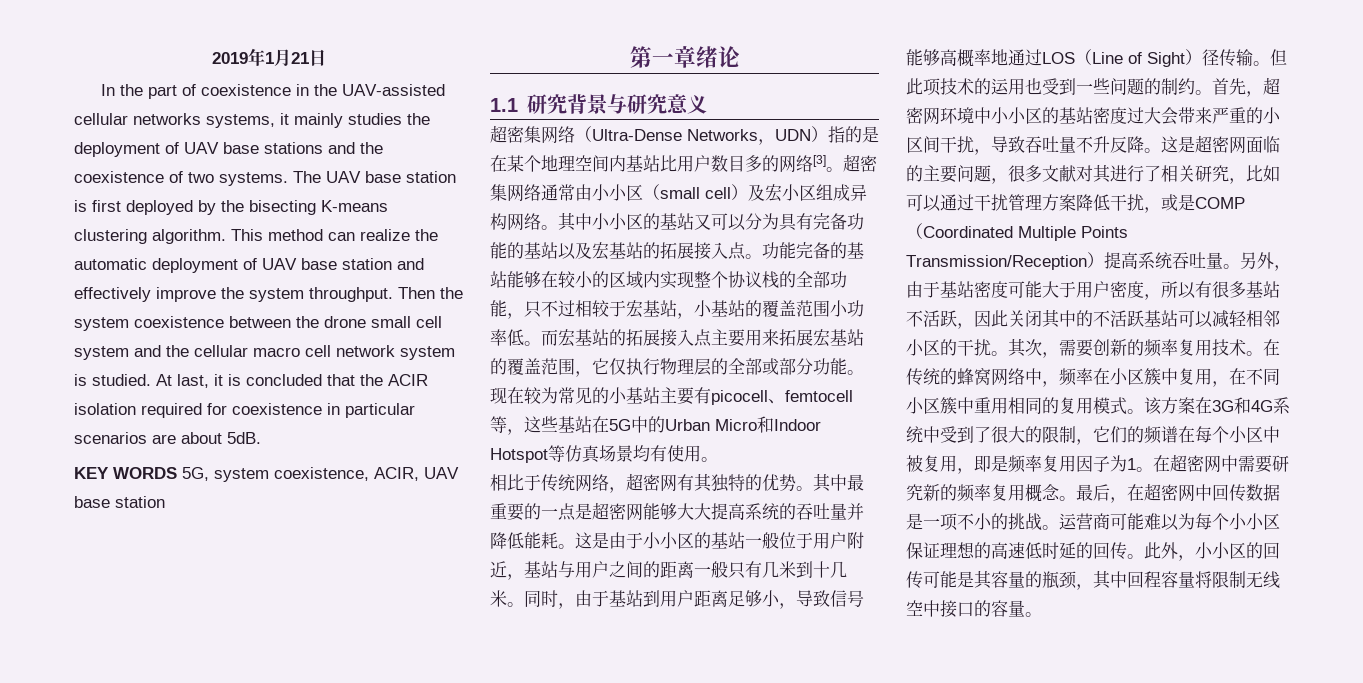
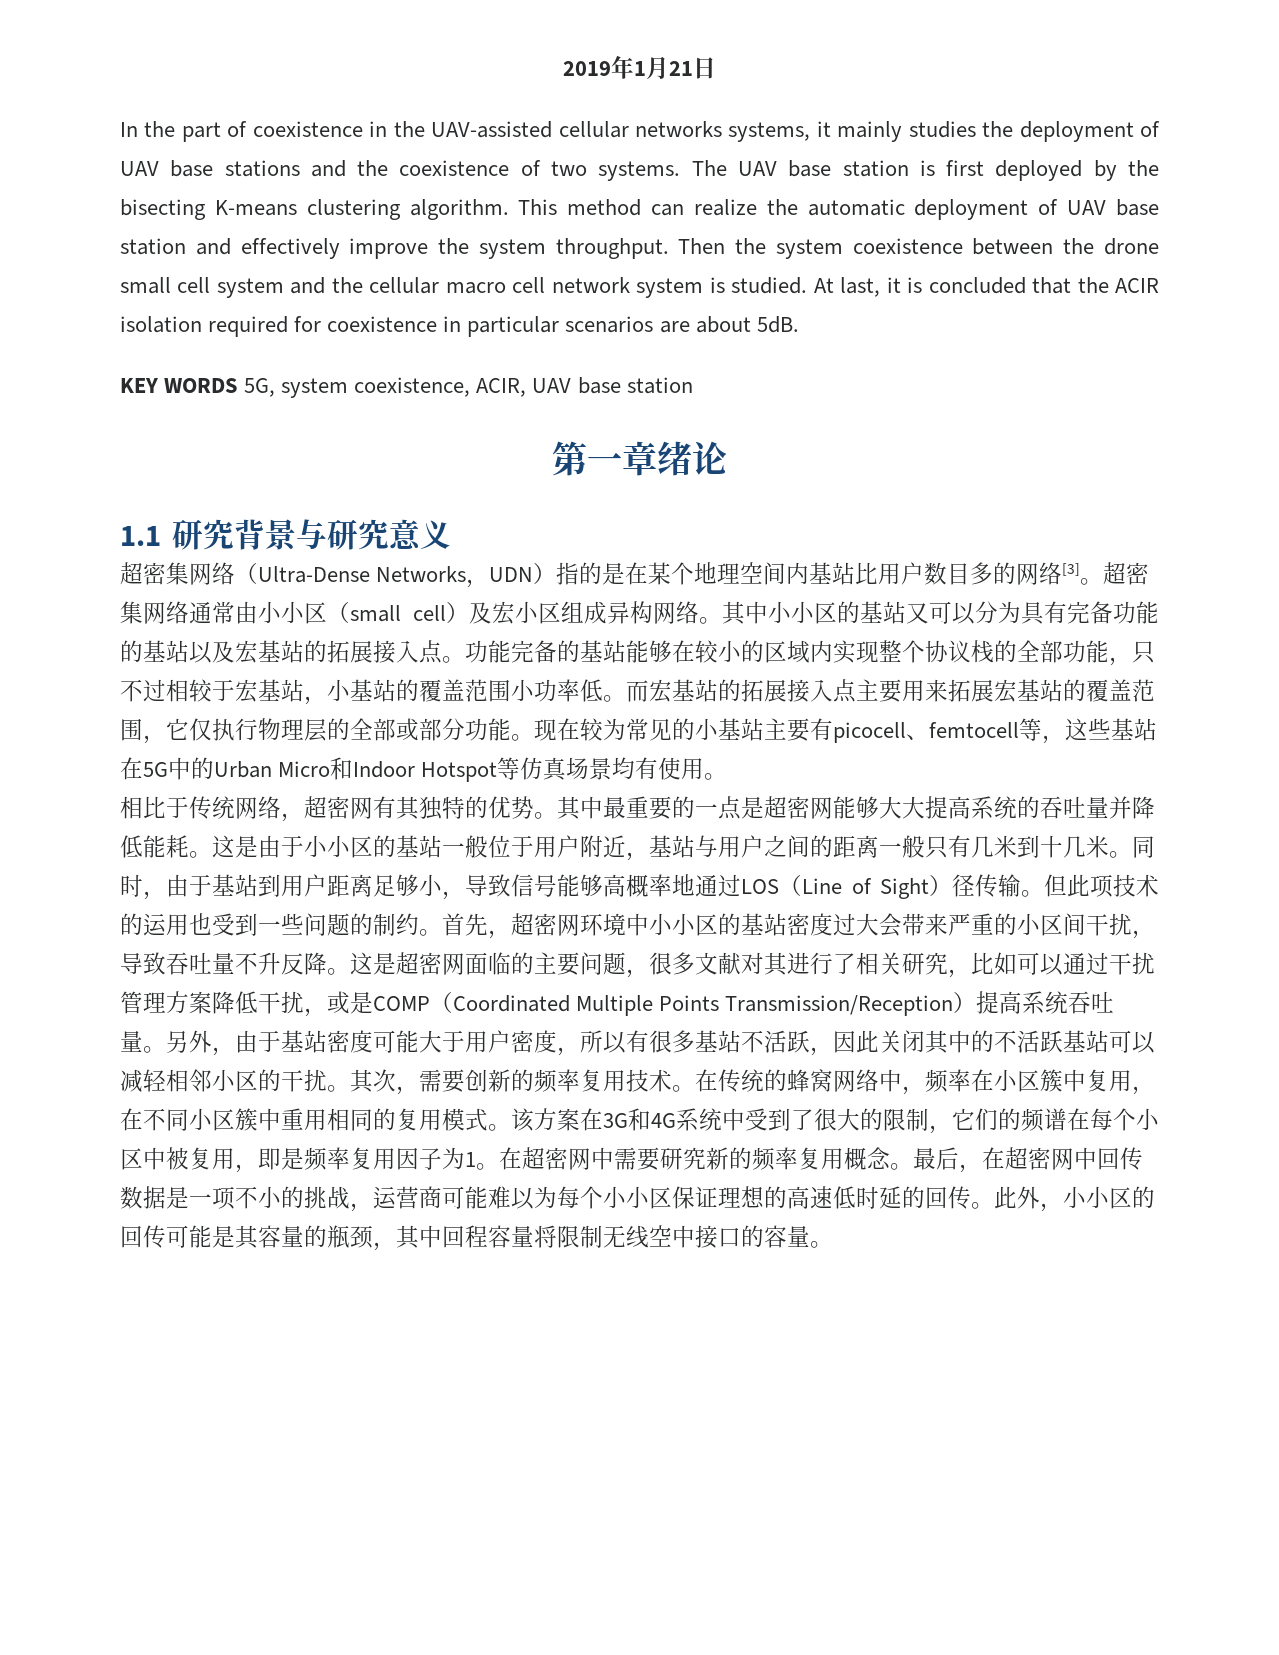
- 最后，在超密网中回传数据是一项不小的挑战。运营商可能难以为每个小小区保证理想的高速低时延的回传。
+ 最后，在超密网中回传数据是一项不小的挑战，运营商可能难以为每个小小区保证理想的高速低时延的回传。

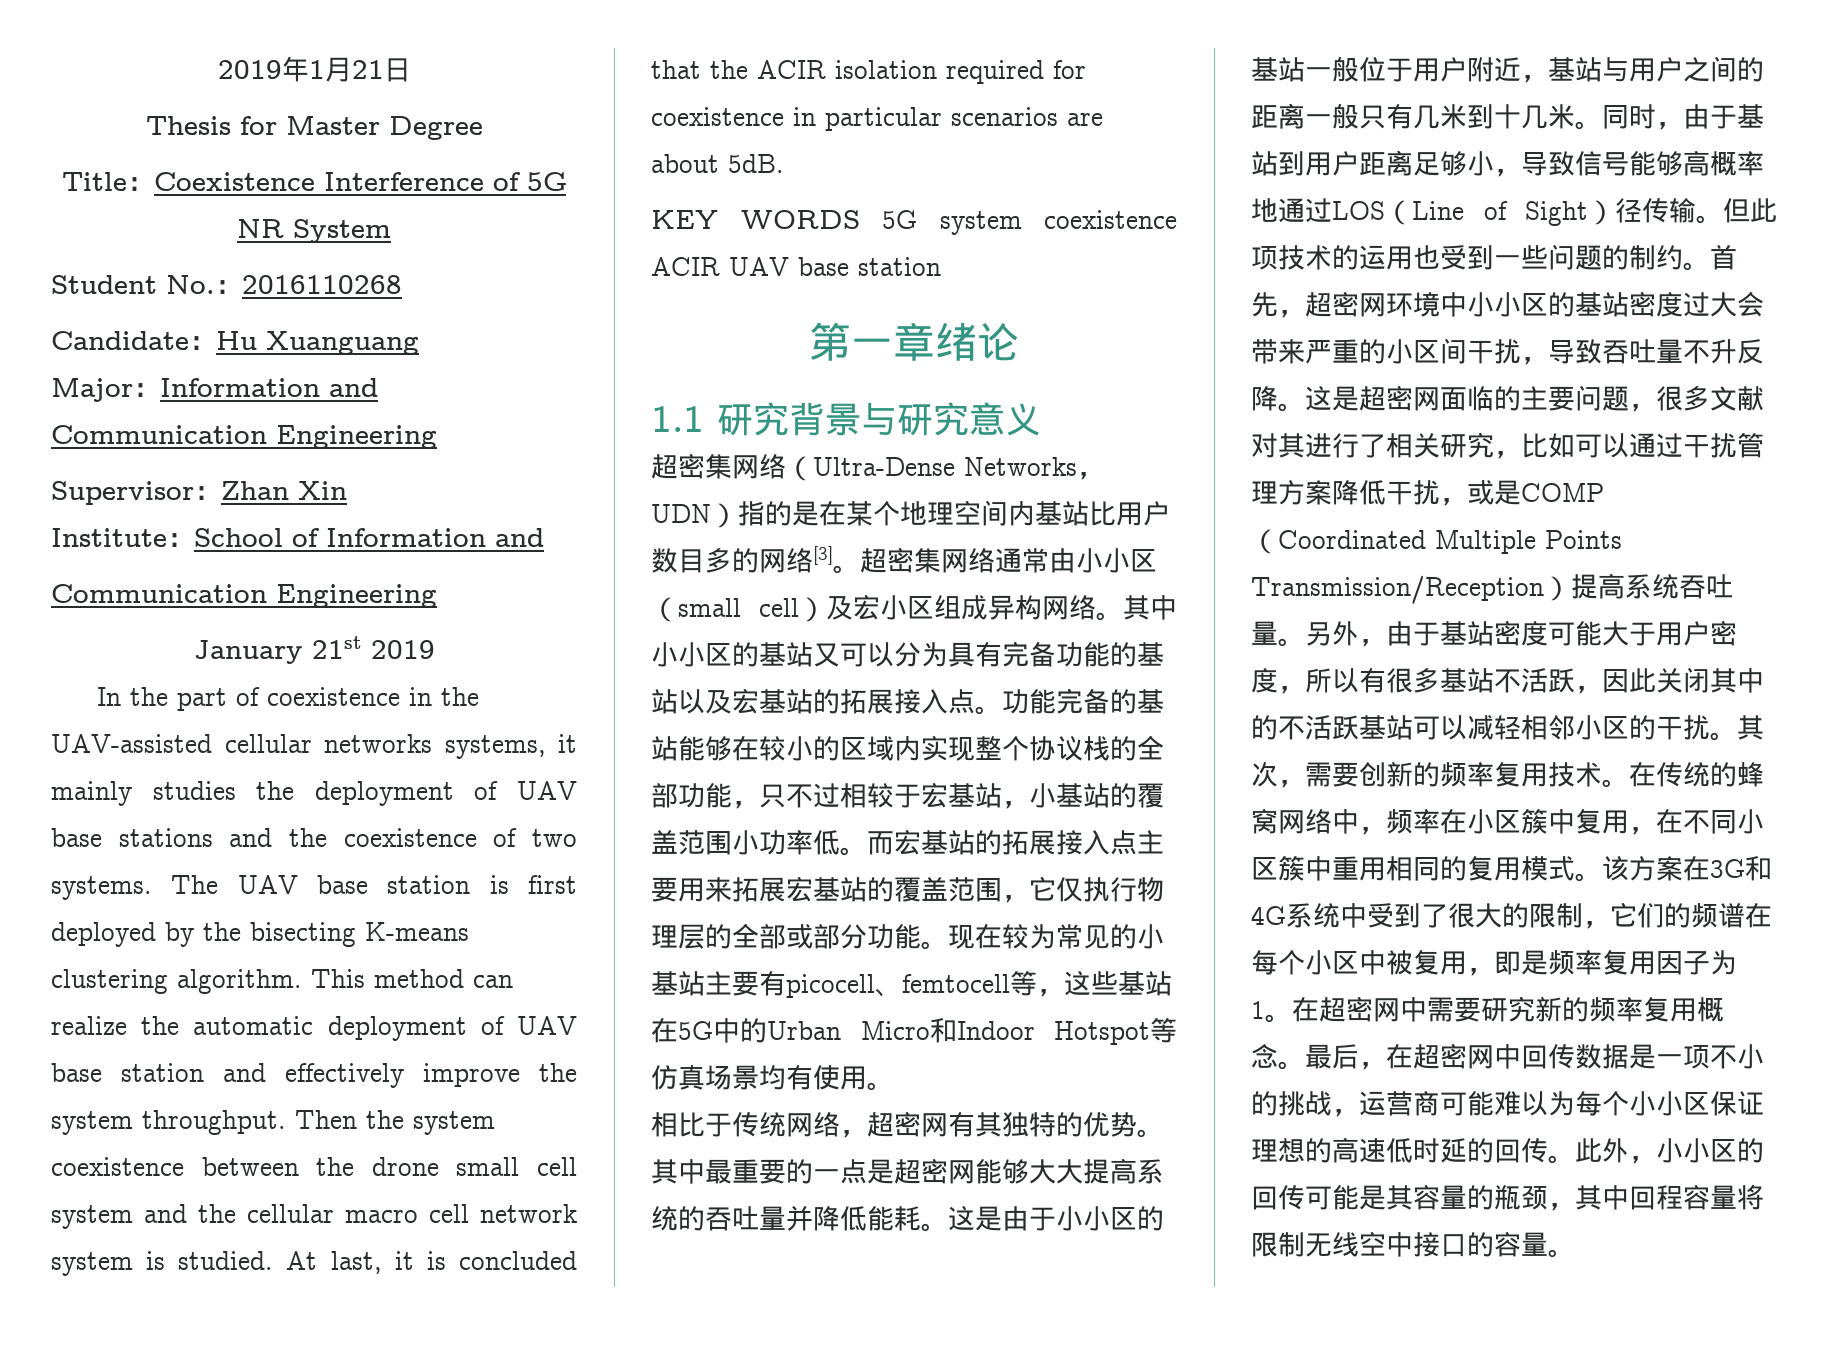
+ Thesis for Master Degree
+ Title：Coexistence Interference of 5G NR System
+ Student No.：2016110268
+ Candidate：Hu Xuanguang
+ Major：Information and Communication Engineering
+ Supervisor：Zhan Xin
+ Institute：School of Information and
+ Communication Engineering
+ January 21st 2019
- KEY WORDS 5G, system coexistence, ACIR, UAV base station
+ KEY WORDS 5G system coexistence ACIR UAV base station

